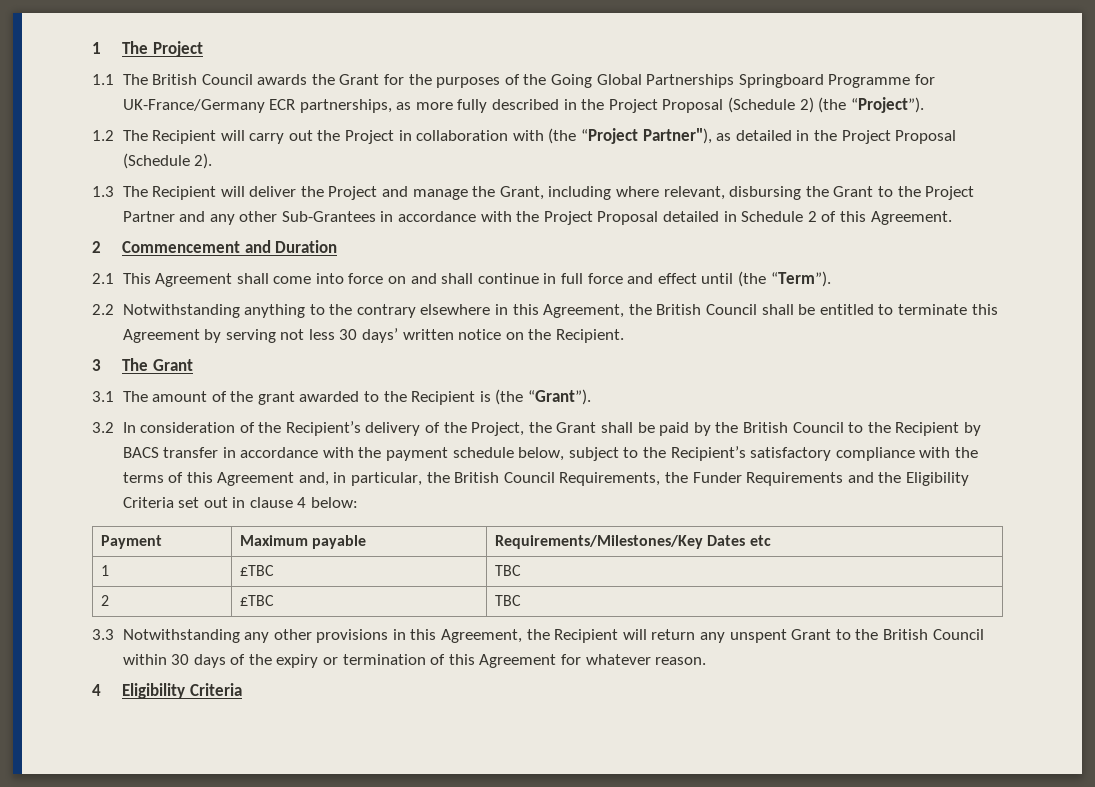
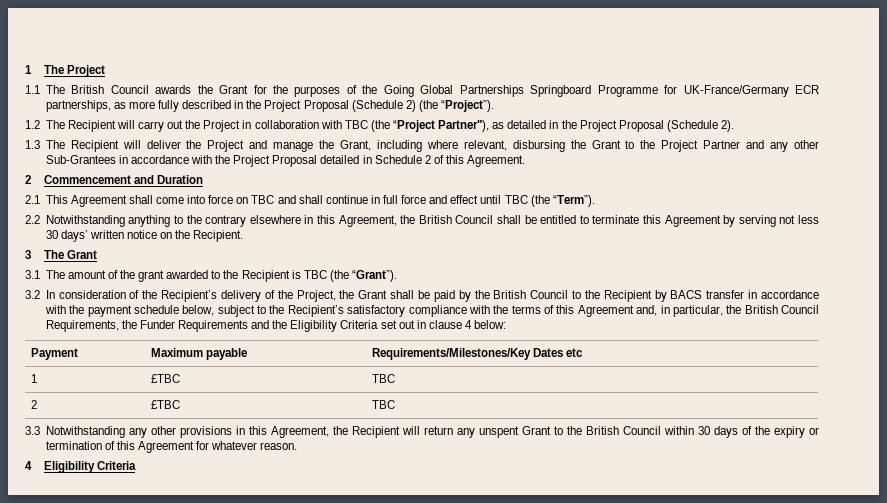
- 1.2 The Recipient will carry out the Project in collaboration with (the “Project Partner"), as detailed in the Project Proposal (Schedule 2).
+ 1.2 The Recipient will carry out the Project in collaboration with TBC (the “Project Partner"), as detailed in the Project Proposal (Schedule 2).
- 2.1 This Agreement shall come into force on and shall continue in full force and effect until (the “Term”).
+ 2.1 This Agreement shall come into force on TBC and shall continue in full force and effect until TBC (the “Term”).
- 3.1 The amount of the grant awarded to the Recipient is (the “Grant”).
+ 3.1 The amount of the grant awarded to the Recipient is TBC (the “Grant”).

